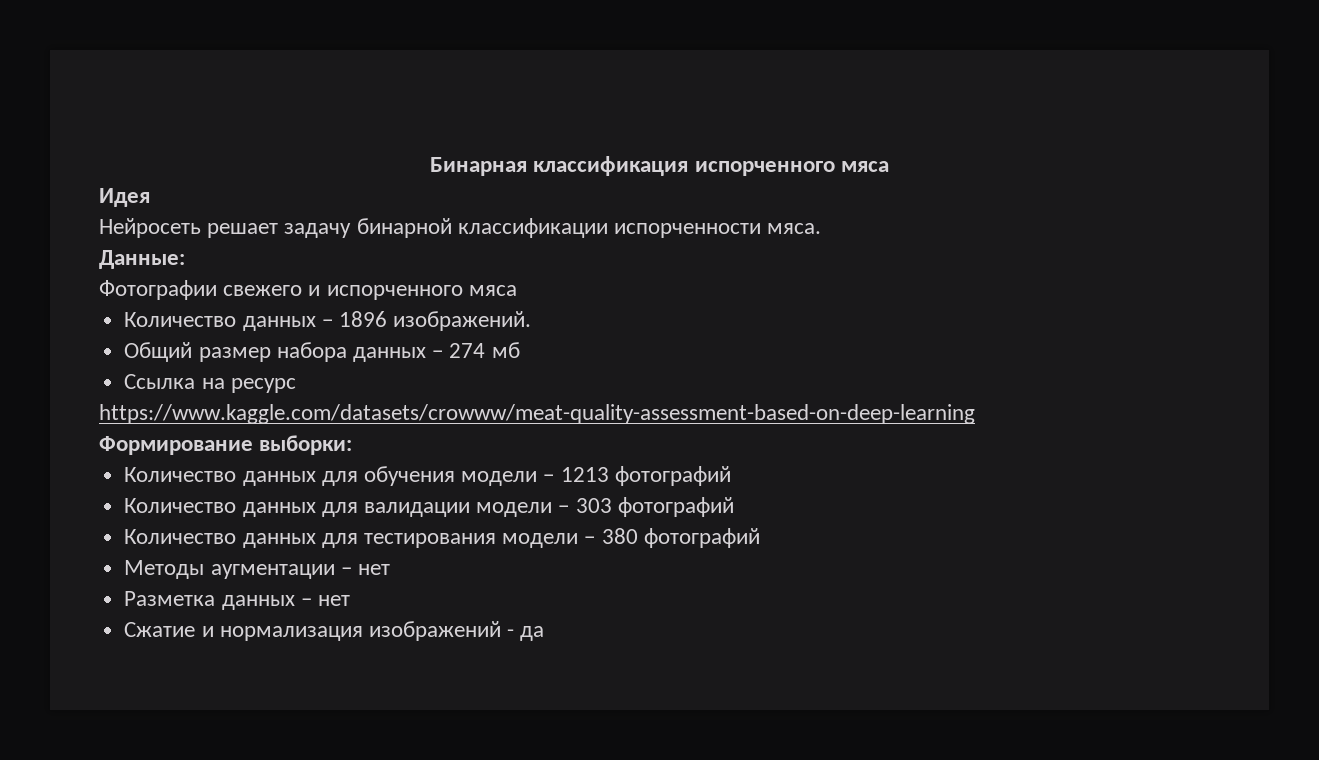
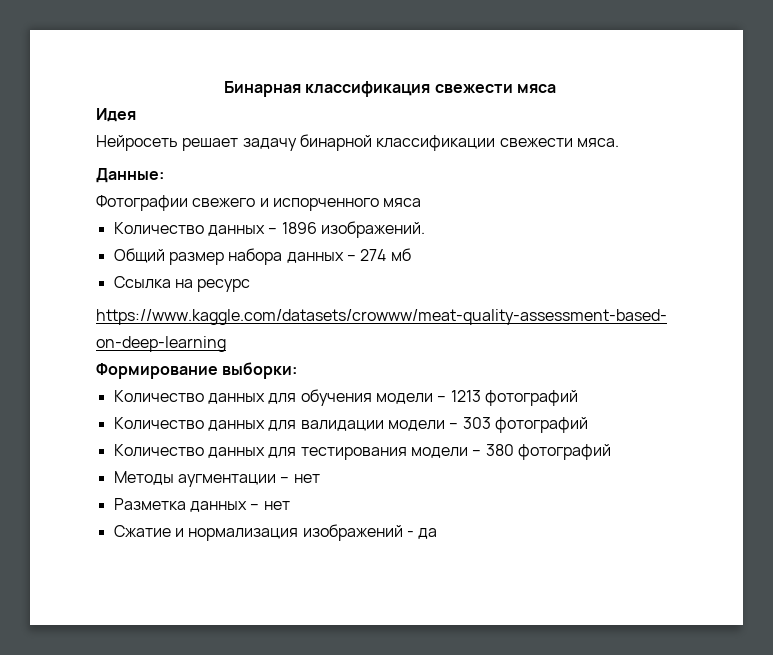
- Бинарная классификация испорченного мяса
+ Бинарная классификация свежести мяса
- Нейросеть решает задачу бинарной классификации испорченности мяса.
+ Нейросеть решает задачу бинарной классификации свежести мяса.

